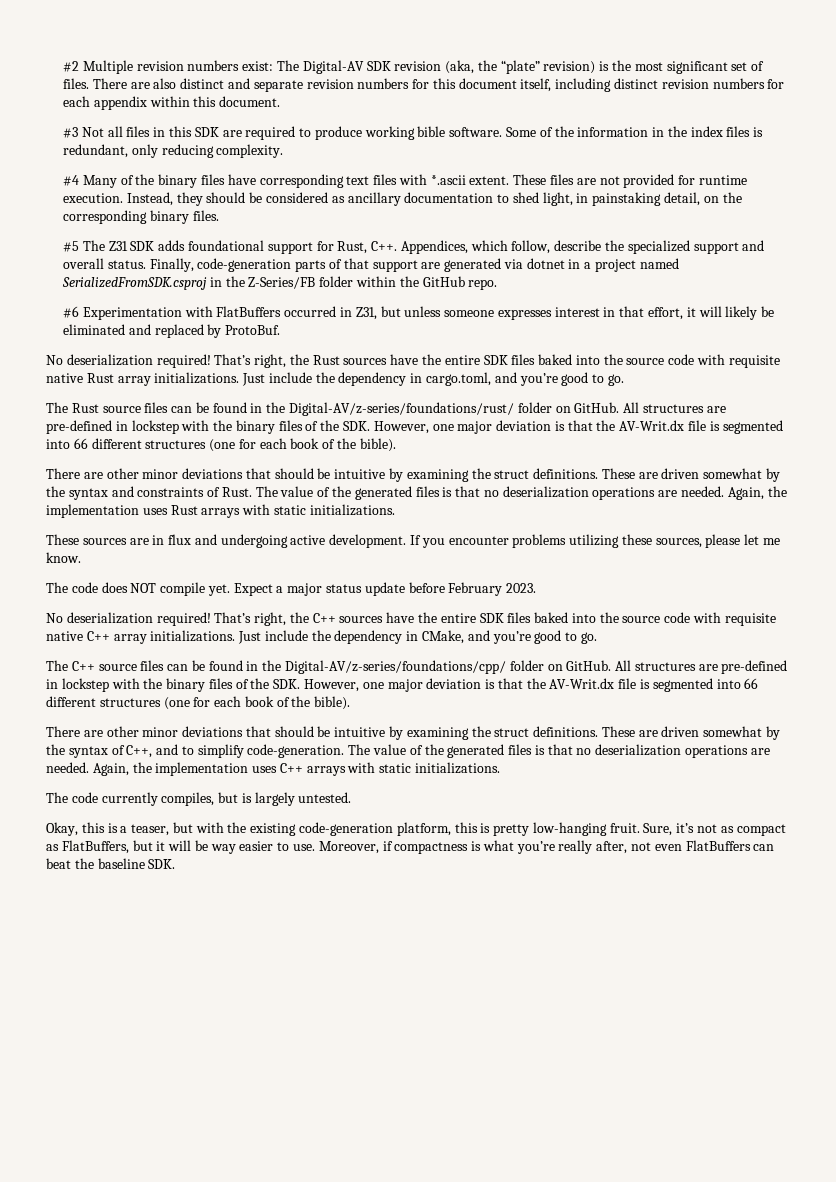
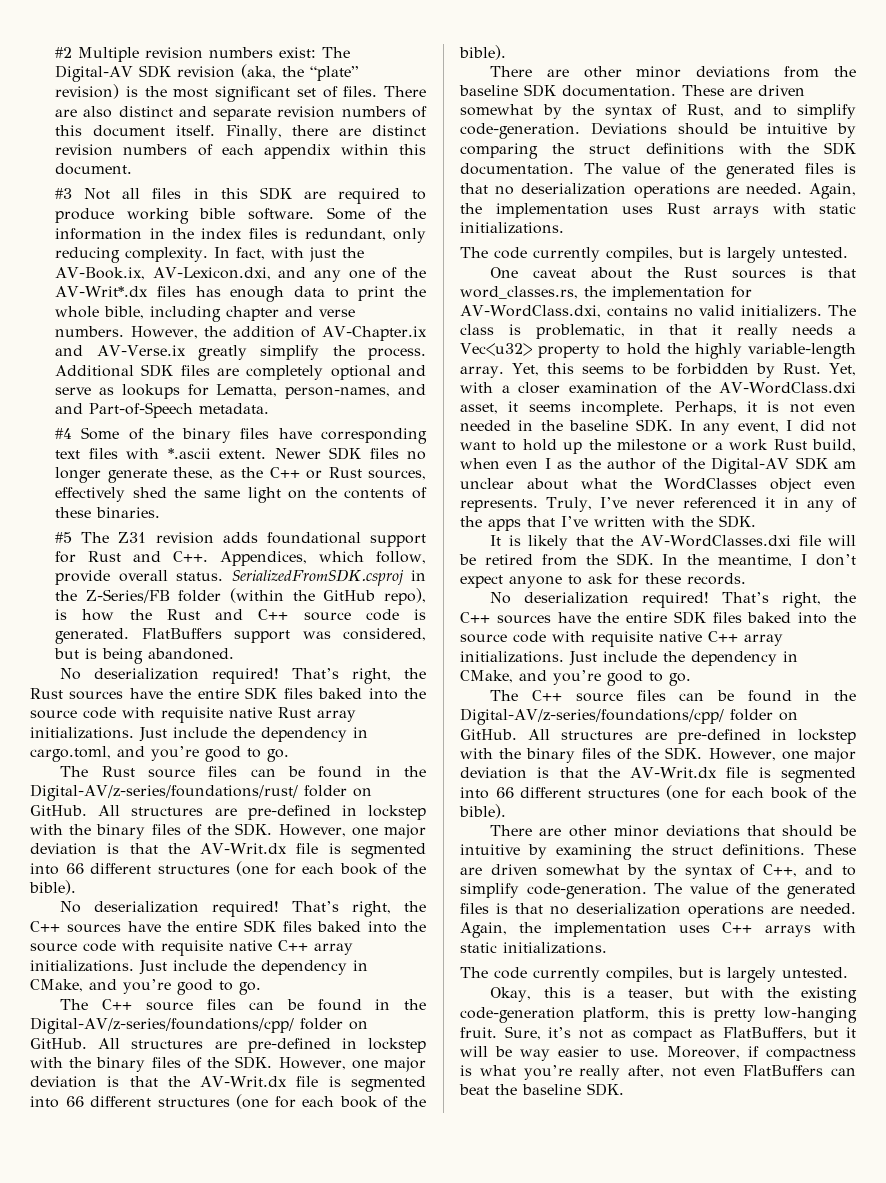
- There are also distinct and separate revision numbers for this document itself, including distinct revision numbers for each appendix within this document.
+ There are also distinct and separate revision numbers of this document itself. Finally, there are distinct revision numbers of each appendix within this document.
+ In fact, with just the AV-Book.ix, AV-Lexicon.dxi, and any one of the AV-Writ*.dx files has enough data to print the whole bible, including chapter and verse numbers. However, the addition of AV-Chapter.ix and AV-Verse.ix greatly simplify the process. Additional SDK files are completely optional and serve as lookups for Lematta, person-names, and and Part-of-Speech metadata.
- #4 Many of the binary files have corresponding text files with *.ascii extent.
+ #4 Some of the binary files have corresponding text files with *.ascii extent.
- These files are not provided for runtime execution. Instead, they should be considered as ancillary documentation to shed light, in painstaking detail, on the corresponding binary files.
+ Newer SDK files no longer generate these, as the C++ or Rust sources, effectively shed the same light on the contents of these binaries.
- #5 The Z31 SDK adds foundational support for Rust, C++. Appendices, which follow, describe the specialized support and overall status. Finally, code-generation parts of that support are generated via dotnet in a project named SerializedFromSDK.csproj in the Z-Series/FB folder within the GitHub repo.
- #6 Experimentation with FlatBuffers occurred in Z31, but unless someone expresses interest in that effort, it will likely be eliminated and replaced by ProtoBuf.
+ #5 The Z31 revision adds foundational support for Rust and C++. Appendices, which follow, provide overall status. SerializedFromSDK.csproj in the Z-Series/FB folder (within the GitHub repo), is how the Rust and C++ source code is generated. FlatBuffers support was considered, but is being abandoned.
  The Rust source files can be found in the Digital-AV/z-series/foundations/rust/ folder on GitHub. All structures are pre-defined in lockstep with the binary files of the SDK. However, one major deviation is that the AV-Writ.dx file is segmented into 66 different structures (one for each book of the bible).
- There are other minor deviations that should be intuitive by examining the struct definitions. These are driven somewhat by the syntax and constraints of Rust.
+ No deserialization required! That’s right, the C++ sources have the entire SDK files baked into the source code with requisite native C++ array initializations. Just include the dependency in CMake, and you’re good to go.
+ The C++ source files can be found in the Digital-AV/z-series/foundations/cpp/ folder on GitHub. All structures are pre-defined in lockstep with the binary files of the SDK. However, one major deviation is that the AV-Writ.dx file is segmented into 66 different structures (one for each book of the bible).
+ There are other minor deviations from the baseline SDK documentation. These are driven somewhat by the syntax of Rust, and to simplify code-generation. Deviations should be intuitive by comparing the struct definitions with the SDK documentation.
  Again, the implementation uses Rust arrays with static initializations.
- These sources are in flux and undergoing active development. If you encounter problems utilizing these sources, please let me know.
- The code does NOT compile yet. Expect a major status update before February 2023.
+ The code currently compiles, but is largely untested.
+ One caveat about the Rust sources is that word_classes.rs, the implementation for AV-WordClass.dxi, contains no valid initializers. The class is problematic, in that it really needs a Vec<u32> property to hold the highly variable-length array. Yet, this seems to be forbidden by Rust. Yet, with a closer examination of the AV-WordClass.dxi asset, it seems incomplete. Perhaps, it is not even needed in the baseline SDK. In any event, I did not want to hold up the milestone or a work Rust build, when even I as the author of the Digital-AV SDK am unclear about what the WordClasses object even represents. Truly, I’ve never referenced it in any of the apps that I’ve written with the SDK.
+ It is likely that the AV-WordClasses.dxi file will be retired from the SDK. In the meantime, I don’t expect anyone to ask for these records.

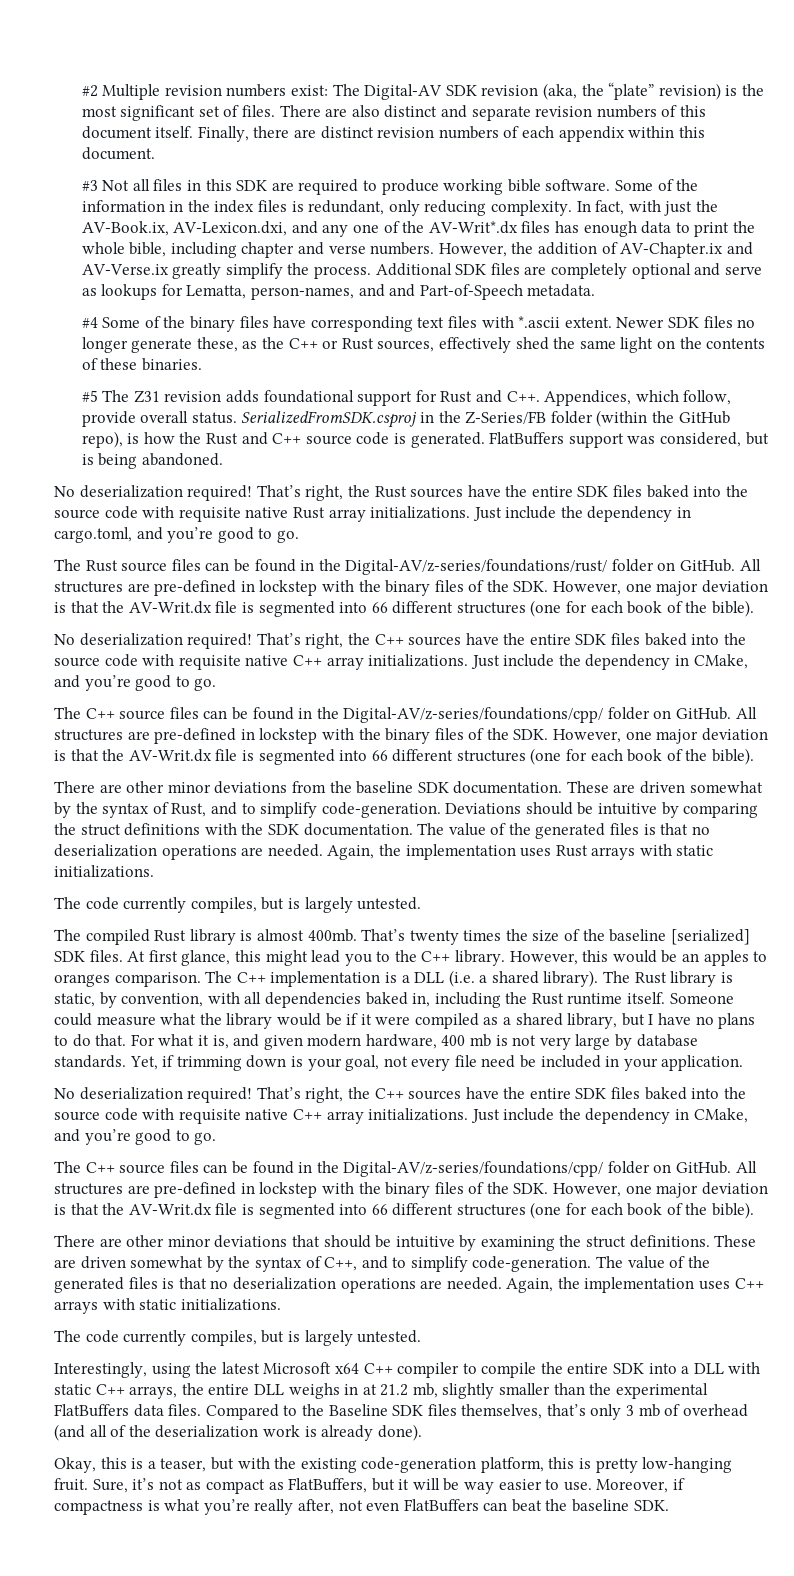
- One caveat about the Rust sources is that word_classes.rs, the implementation for AV-WordClass.dxi, contains no valid initializers. The class is problematic, in that it really needs a Vec<u32> property to hold the highly variable-length array. Yet, this seems to be forbidden by Rust. Yet, with a closer examination of the AV-WordClass.dxi asset, it seems incomplete. Perhaps, it is not even needed in the baseline SDK. In any event, I did not want to hold up the milestone or a work Rust build, when even I as the author of the Digital-AV SDK am unclear about what the WordClasses object even represents. Truly, I’ve never referenced it in any of the apps that I’ve written with the SDK.
- It is likely that the AV-WordClasses.dxi file will be retired from the SDK. In the meantime, I don’t expect anyone to ask for these records.
+ The compiled Rust library is almost 400mb. That’s twenty times the size of the baseline [serialized] SDK files. At first glance, this might lead you to the C++ library. However, this would be an apples to oranges comparison. The C++ implementation is a DLL (i.e. a shared library). The Rust library is static, by convention, with all dependencies baked in, including the Rust runtime itself. Someone could measure what the library would be if it were compiled as a shared library, but I have no plans to do that. For what it is, and given modern hardware, 400 mb is not very large by database standards. Yet, if trimming down is your goal, not every file need be included in your application.
+ Interestingly, using the latest Microsoft x64 C++ compiler to compile the entire SDK into a DLL with static C++ arrays, the entire DLL weighs in at 21.2 mb, slightly smaller than the experimental FlatBuffers data files. Compared to the Baseline SDK files themselves, that’s only 3 mb of overhead (and all of the deserialization work is already done).

